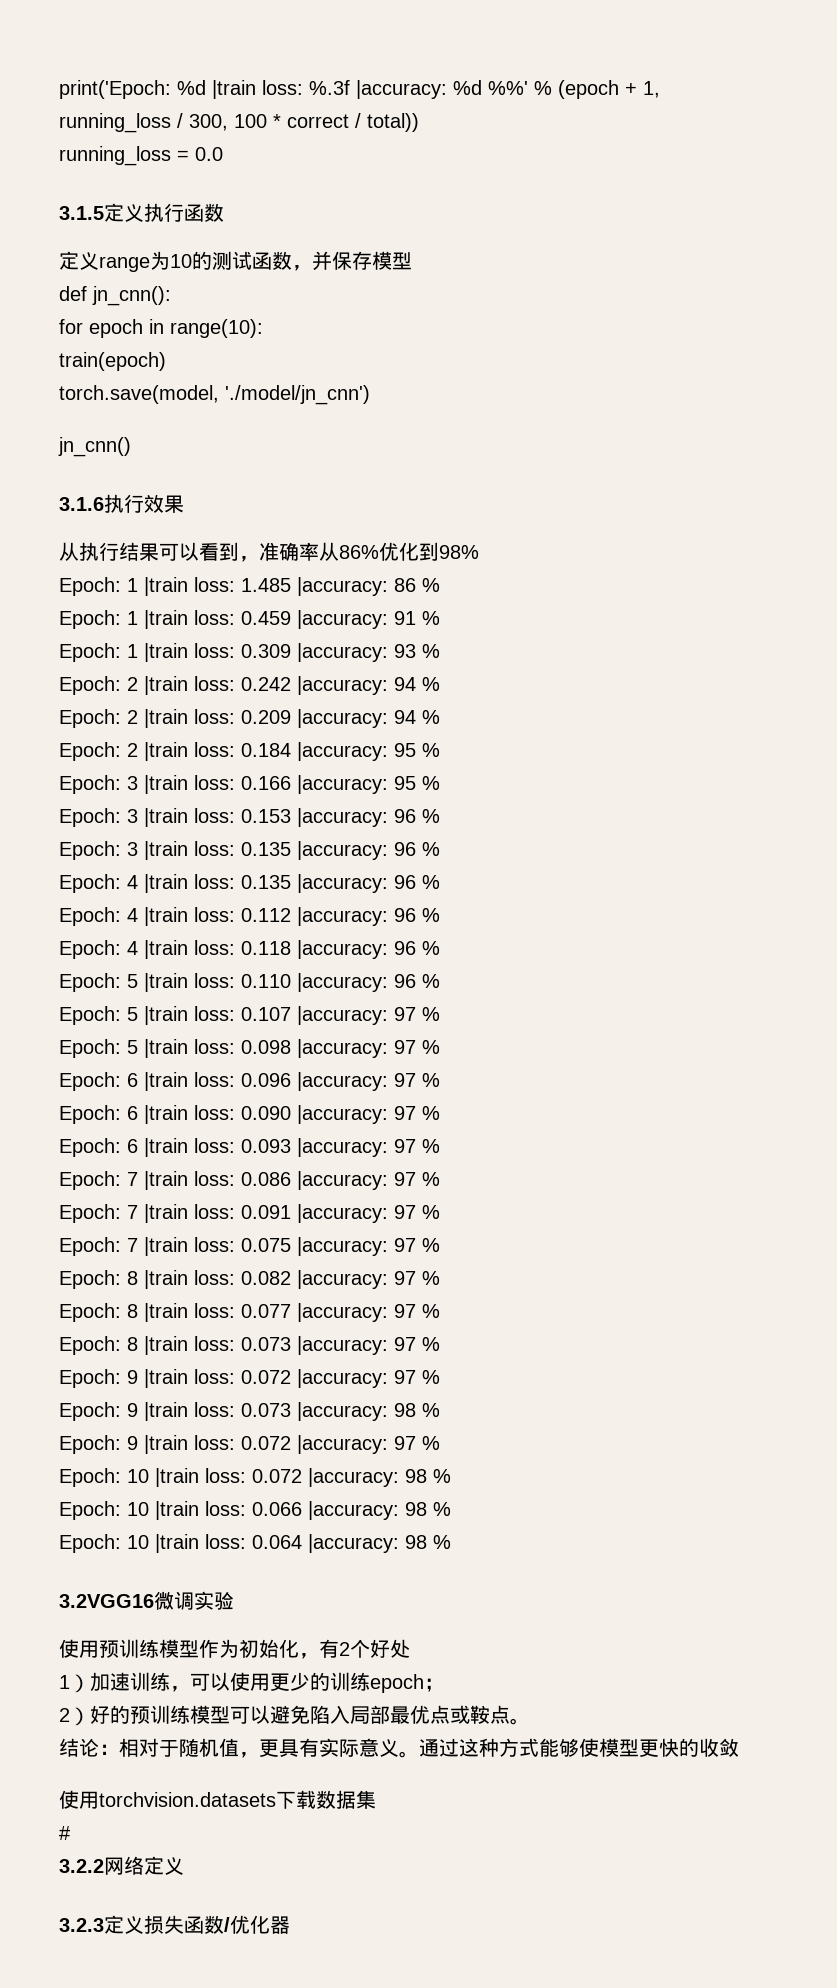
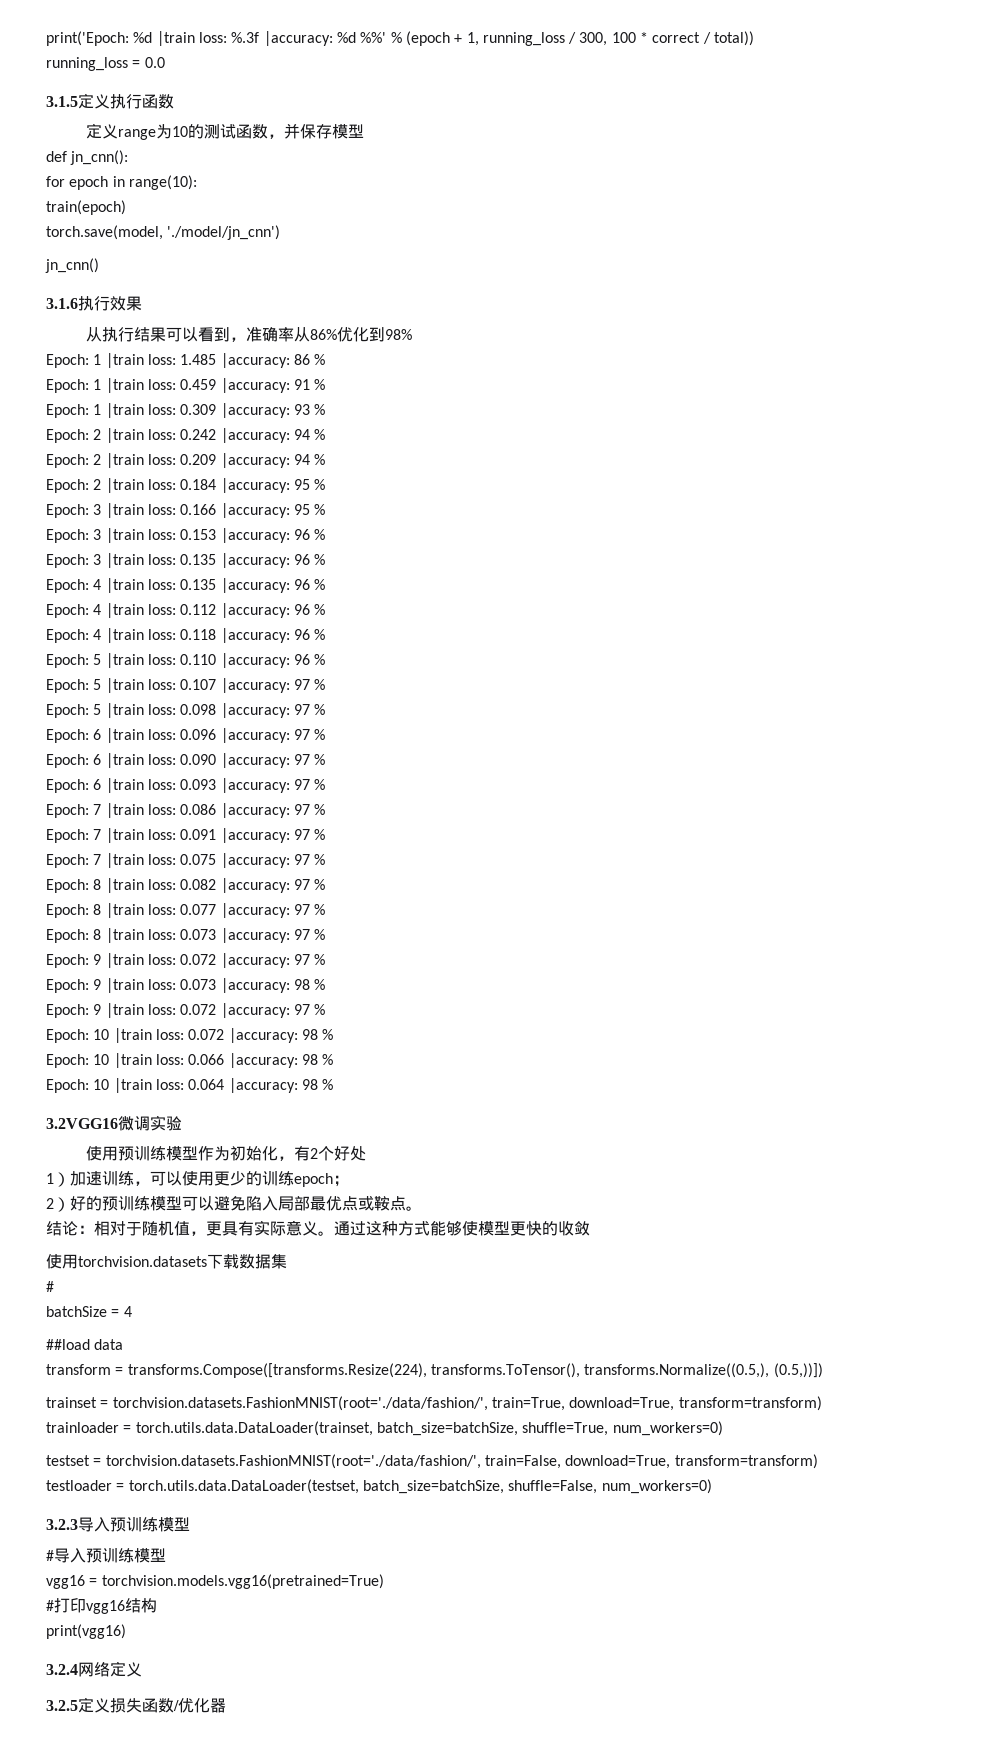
- 3.2.2网络定义
+ batchSize = 4
+ ##load data
+ transform = transforms.Compose([transforms.Resize(224), transforms.ToTensor(), transforms.Normalize((0.5,), (0.5,))])
+ trainset = torchvision.datasets.FashionMNIST(root='./data/fashion/', train=True, download=True, transform=transform)
+ trainloader = torch.utils.data.DataLoader(trainset, batch_size=batchSize, shuffle=True, num_workers=0)
+ testset = torchvision.datasets.FashionMNIST(root='./data/fashion/', train=False, download=True, transform=transform)
+ testloader = torch.utils.data.DataLoader(testset, batch_size=batchSize, shuffle=False, num_workers=0)
+ 3.2.3导入预训练模型
+ #导入预训练模型
+ vgg16 = torchvision.models.vgg16(pretrained=True)
+ #打印vgg16结构
+ print(vgg16)
+ 3.2.4网络定义
- 3.2.3定义损失函数/优化器
+ 3.2.5定义损失函数/优化器

